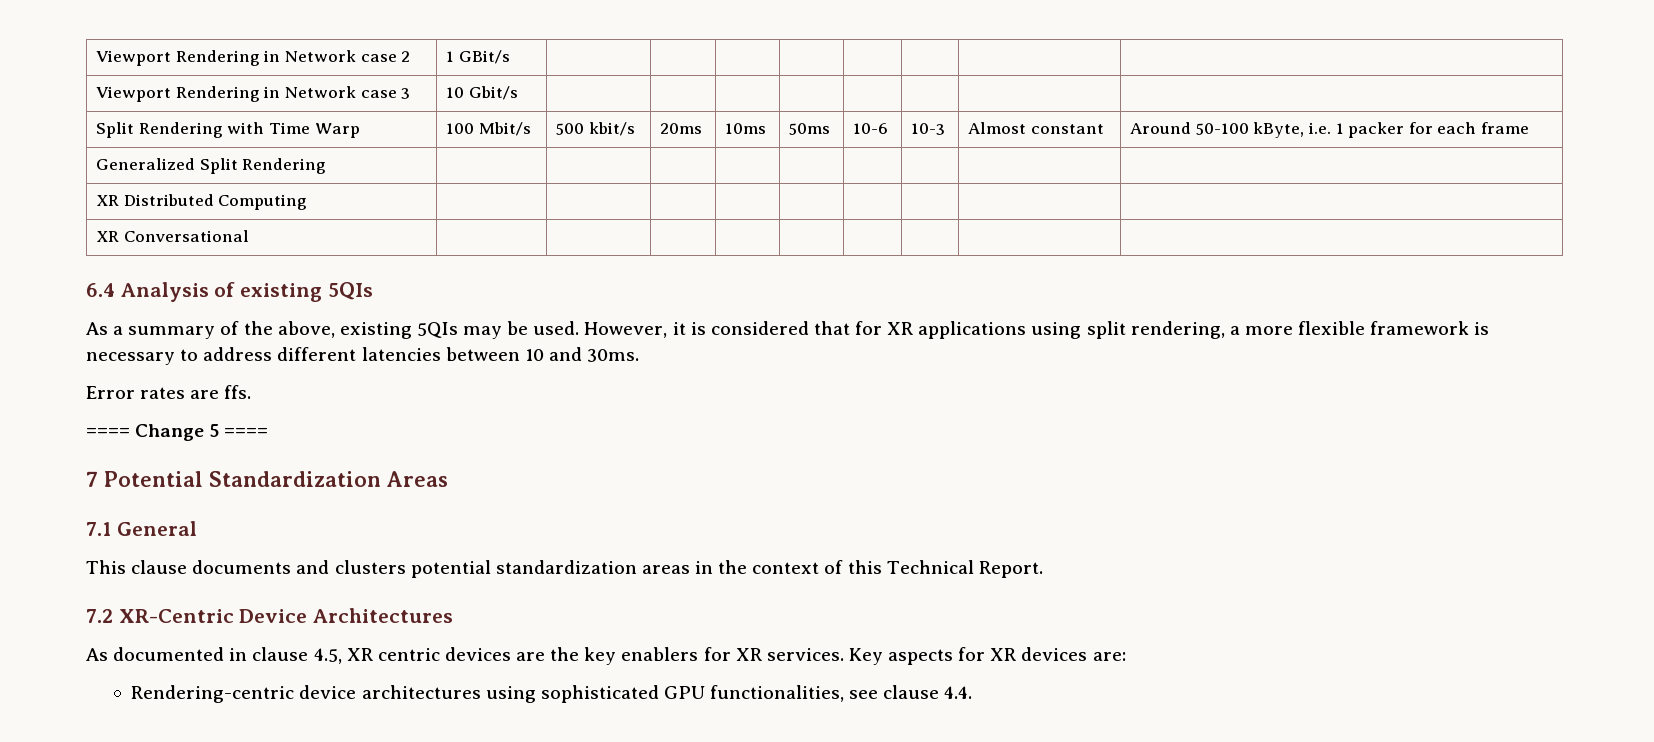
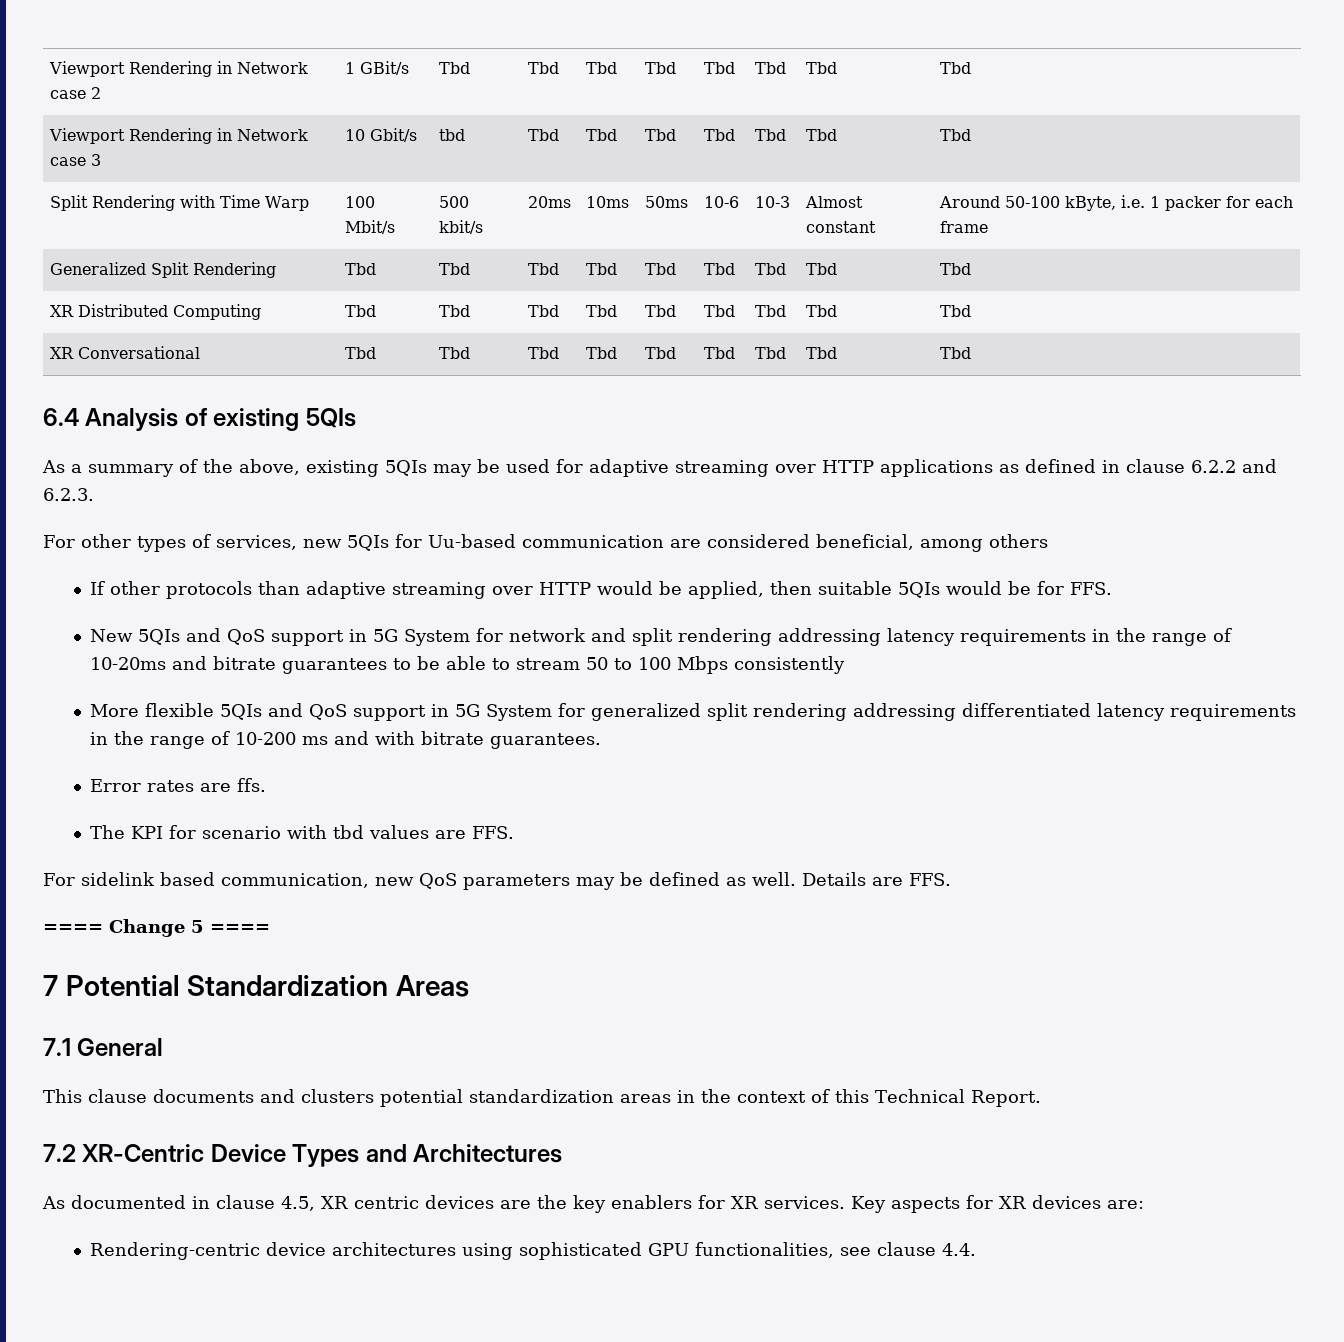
- Viewport Rendering in Network case 2 | 1 GBit/s | | | | | | | |
+ Viewport Rendering in Network case 2 | 1 GBit/s | Tbd | Tbd | Tbd | Tbd | Tbd | Tbd | Tbd | Tbd
- Viewport Rendering in Network case 3 | 10 Gbit/s | | | | | | | |
+ Viewport Rendering in Network case 3 | 10 Gbit/s | tbd | Tbd | Tbd | Tbd | Tbd | Tbd | Tbd | Tbd
- Generalized Split Rendering | | | | | | | | |
- XR Distributed Computing | | | | | | | | |
- XR Conversational | | | | | | | | |
+ Generalized Split Rendering | Tbd | Tbd | Tbd | Tbd | Tbd | Tbd | Tbd | Tbd | Tbd
+ XR Distributed Computing | Tbd | Tbd | Tbd | Tbd | Tbd | Tbd | Tbd | Tbd | Tbd
+ XR Conversational | Tbd | Tbd | Tbd | Tbd | Tbd | Tbd | Tbd | Tbd | Tbd
- As a summary of the above, existing 5QIs may be used. However, it is considered that for XR applications using split rendering, a more flexible framework is necessary to address different latencies between 10 and 30ms.
+ As a summary of the above, existing 5QIs may be used for adaptive streaming over HTTP applications as defined in clause 6.2.2 and 6.2.3.
+ For other types of services, new 5QIs for Uu-based communication are considered beneficial, among others
+ If other protocols than adaptive streaming over HTTP would be applied, then suitable 5QIs would be for FFS.
+ New 5QIs and QoS support in 5G System for network and split rendering addressing latency requirements in the range of 10-20ms and bitrate guarantees to be able to stream 50 to 100 Mbps consistently
+ More flexible 5QIs and QoS support in 5G System for generalized split rendering addressing differentiated latency requirements in the range of 10-200 ms and with bitrate guarantees.
  Error rates are ffs.
+ The KPI for scenario with tbd values are FFS.
+ For sidelink based communication, new QoS parameters may be defined as well. Details are FFS.
- 7.2 XR-Centric Device Architectures
+ 7.2 XR-Centric Device Types and Architectures

